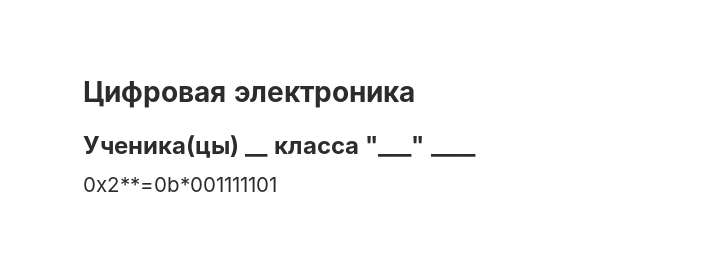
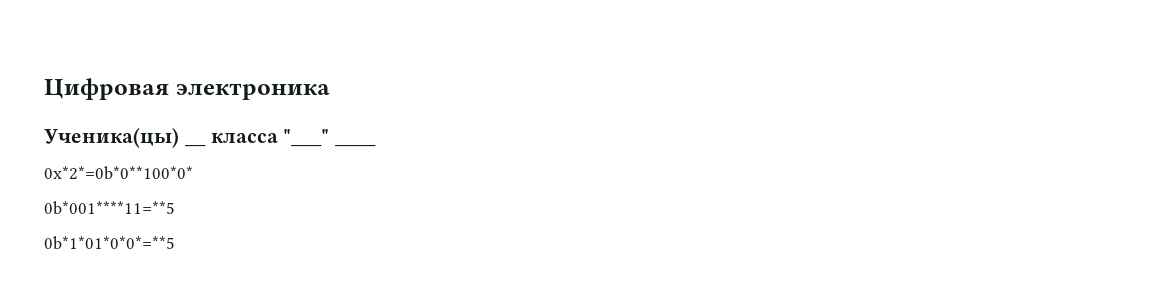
- 0x2**=0b*001111101
+ 0x*2*=0b*0**100*0*
+ 0b*001****11=**5
+ 0b*1*01*0*0*=**5

